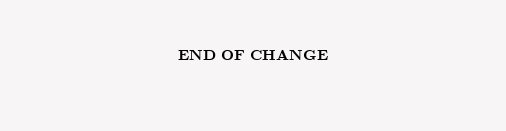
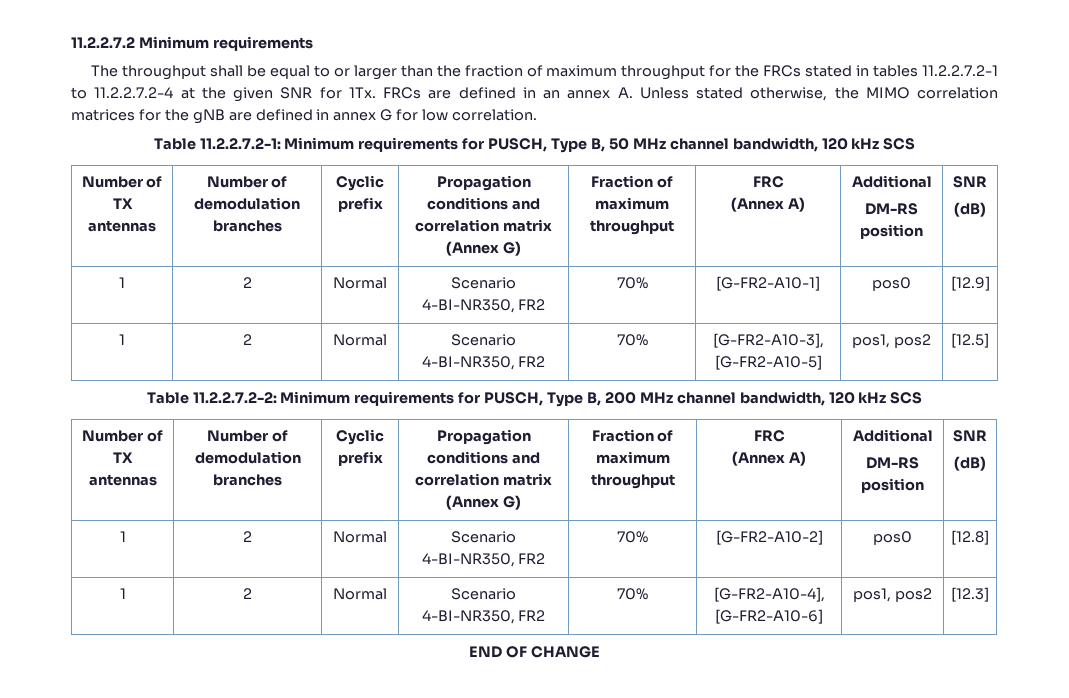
+ 11.2.2.7.2 Minimum requirements
+ The throughput shall be equal to or larger than the fraction of maximum throughput for the FRCs stated in tables 11.2.2.7.2-1 to 11.2.2.7.2-4 at the given SNR for 1Tx. FRCs are defined in an annex A. Unless stated otherwise, the MIMO correlation matrices for the gNB are defined in annex G for low correlation.
+ Table 11.2.2.7.2-1: Minimum requirements for PUSCH, Type B, 50 MHz channel bandwidth, 120 kHz SCS
+ Number of TX antennas | Number of demodulation branches | Cyclic prefix | Propagation conditions and correlation matrix (Annex G) | Fraction of maximum throughput | FRC
+ (Annex A) | Additional
+ DM-RS position | SNR
+ (dB)
+ 1 | 2 | Normal | Scenario 4-BI-NR350, FR2 | 70% | [G-FR2-A10-1] | pos0 | [12.9]
+ 1 | 2 | Normal | Scenario 4-BI-NR350, FR2 | 70% | [G-FR2-A10-3], [G-FR2-A10-5] | pos1, pos2 | [12.5]
+ Table 11.2.2.7.2-2: Minimum requirements for PUSCH, Type B, 200 MHz channel bandwidth, 120 kHz SCS
+ Number of TX antennas | Number of demodulation branches | Cyclic prefix | Propagation conditions and correlation matrix (Annex G) | Fraction of maximum throughput | FRC
+ (Annex A) | Additional
+ DM-RS position | SNR
+ (dB)
+ 1 | 2 | Normal | Scenario 4-BI-NR350, FR2 | 70% | [G-FR2-A10-2] | pos0 | [12.8]
+ 1 | 2 | Normal | Scenario 4-BI-NR350, FR2 | 70% | [G-FR2-A10-4], [G-FR2-A10-6] | pos1, pos2 | [12.3]

